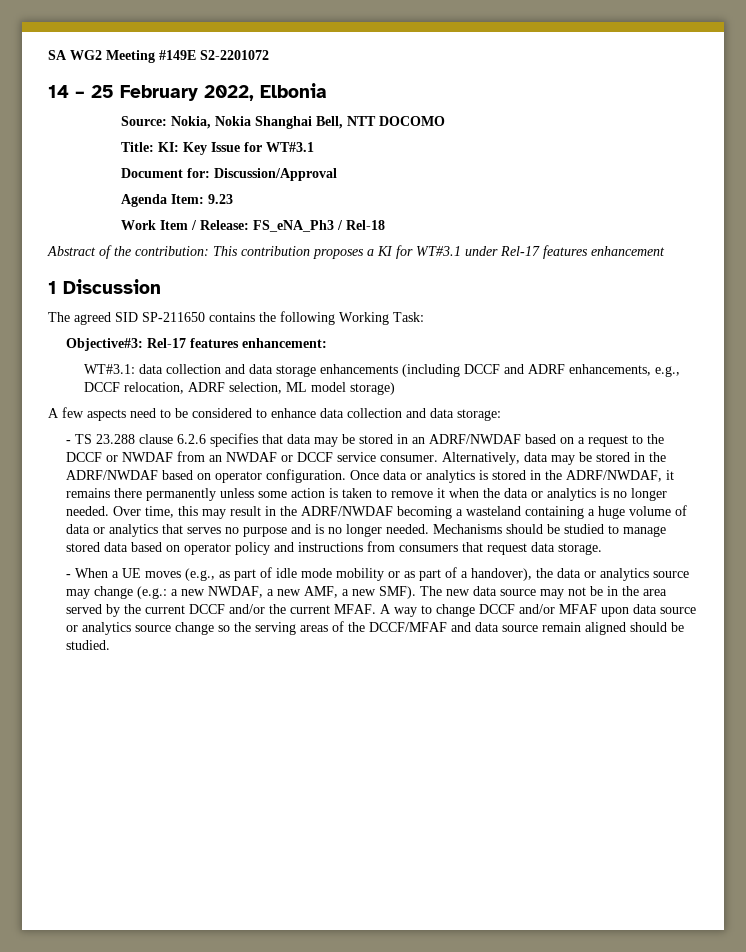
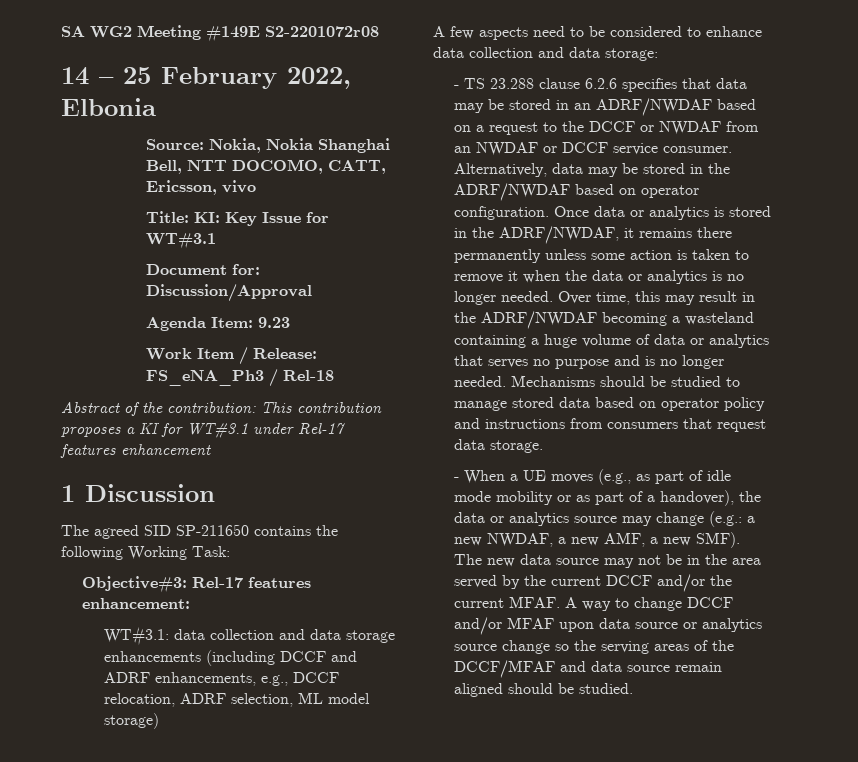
- SA WG2 Meeting #149E S2-2201072
+ SA WG2 Meeting #149E S2-2201072r08
- Source: Nokia, Nokia Shanghai Bell, NTT DOCOMO
+ Source: Nokia, Nokia Shanghai Bell, NTT DOCOMO, CATT, Ericsson, vivo

